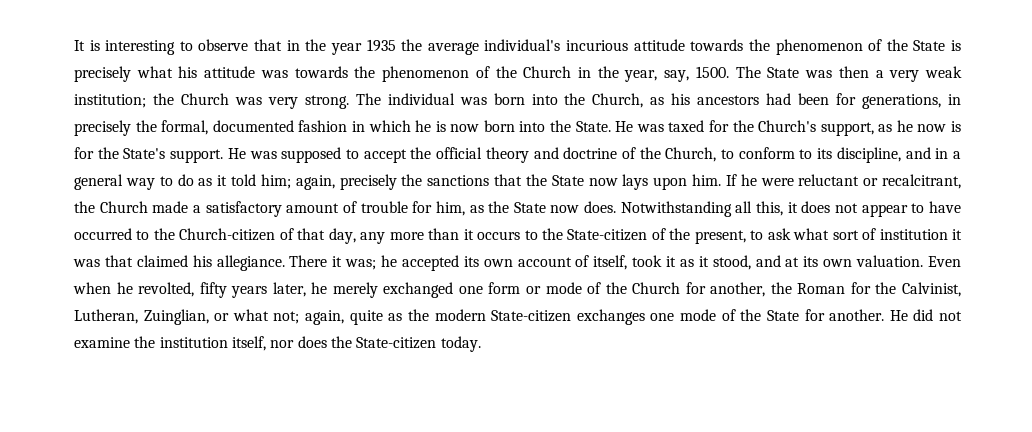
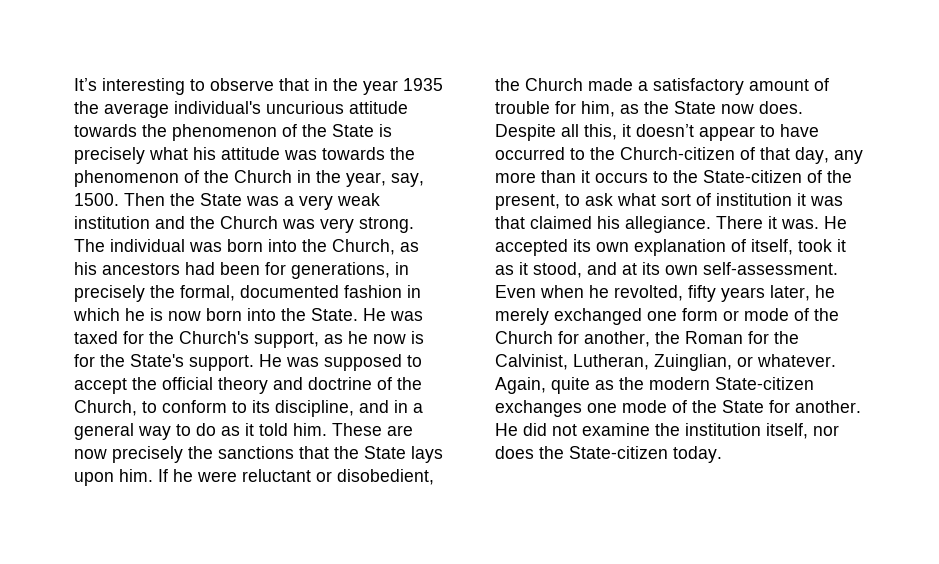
- It is interesting to observe that in the year 1935 the average individual's incurious attitude towards the phenomenon of the State is precisely what his attitude was towards the phenomenon of the Church in the year, say, 1500.
+ It’s interesting to observe that in the year 1935 the average individual's uncurious attitude towards the phenomenon of the State is precisely what his attitude was towards the phenomenon of the Church in the year, say, 1500.
- The State was then a very weak institution; the Church was very strong.
+ Then the State was a very weak institution and the Church was very strong.
- He was supposed to accept the official theory and doctrine of the Church, to conform to its discipline, and in a general way to do as it told him; again, precisely the sanctions that the State now lays upon him.
+ He was supposed to accept the official theory and doctrine of the Church, to conform to its discipline, and in a general way to do as it told him. These are now precisely the sanctions that the State lays upon him.
- If he were reluctant or recalcitrant, the Church made a satisfactory amount of trouble for him, as the State now does.
+ If he were reluctant or disobedient, the Church made a satisfactory amount of trouble for him, as the State now does.
- Notwithstanding all this, it does not appear to have occurred to the Church-citizen of that day, any more than it occurs to the State-citizen of the present, to ask what sort of institution it was that claimed his allegiance.
+ Despite all this, it doesn’t appear to have occurred to the Church-citizen of that day, any more than it occurs to the State-citizen of the present, to ask what sort of institution it was that claimed his allegiance.
- There it was; he accepted its own account of itself, took it as it stood, and at its own valuation.
+ There it was. He accepted its own explanation of itself, took it as it stood, and at its own self-assessment.
- Even when he revolted, fifty years later, he merely exchanged one form or mode of the Church for another, the Roman for the Calvinist, Lutheran, Zuinglian, or what not; again, quite as the modern State-citizen exchanges one mode of the State for another.
+ Even when he revolted, fifty years later, he merely exchanged one form or mode of the Church for another, the Roman for the Calvinist, Lutheran, Zuinglian, or whatever. Again, quite as the modern State-citizen exchanges one mode of the State for another.

